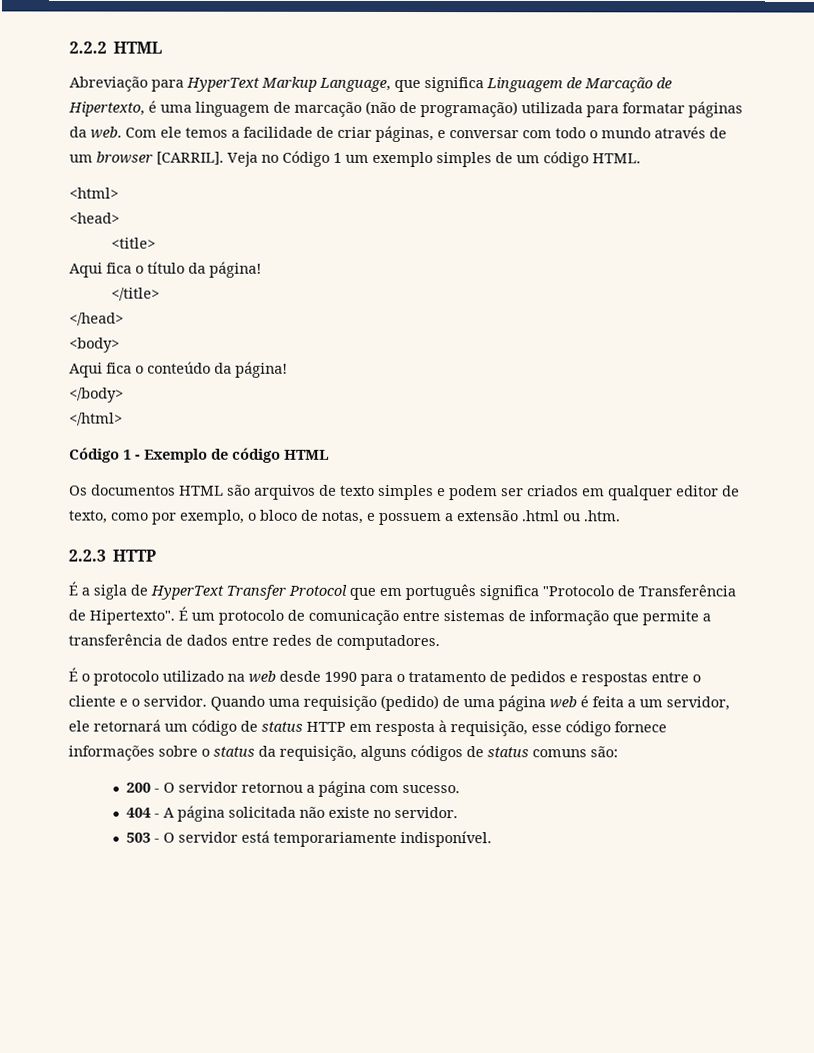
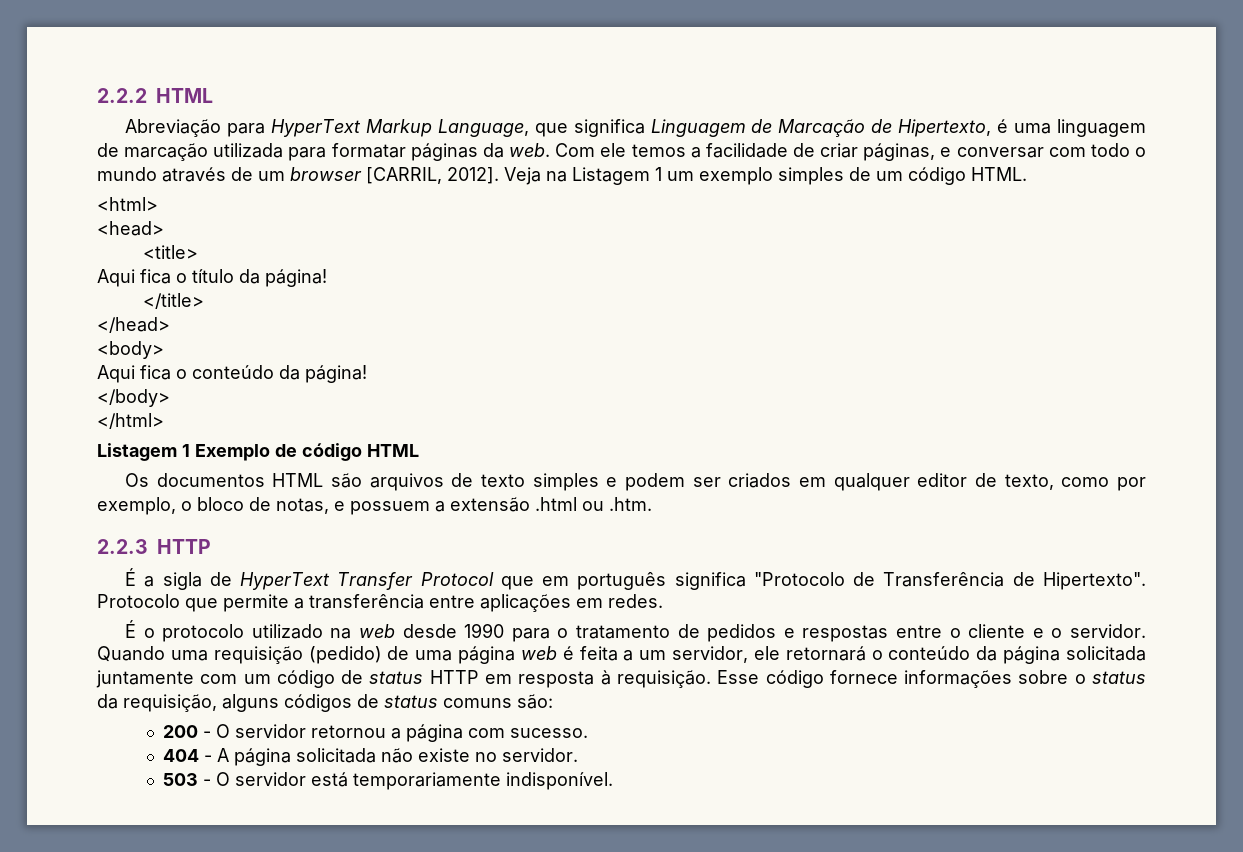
- Abreviação para HyperText Markup Language, que significa Linguagem de Marcação de Hipertexto, é uma linguagem de marcação (não de programação) utilizada para formatar páginas da web.
+ Abreviação para HyperText Markup Language, que significa Linguagem de Marcação de Hipertexto, é uma linguagem de marcação utilizada para formatar páginas da web.
- Com ele temos a facilidade de criar páginas, e conversar com todo o mundo através de um browser [CARRIL]. Veja no Código 1 um exemplo simples de um código HTML.
+ Com ele temos a facilidade de criar páginas, e conversar com todo o mundo através de um browser [CARRIL, 2012]. Veja na Listagem 1 um exemplo simples de um código HTML.
- Código 1 - Exemplo de código HTML
+ Listagem 1 Exemplo de código HTML
- É um protocolo de comunicação entre sistemas de informação que permite a transferência de dados entre redes de computadores.
+ Protocolo que permite a transferência entre aplicações em redes.
- Quando uma requisição (pedido) de uma página web é feita a um servidor, ele retornará um código de status HTTP em resposta à requisição, esse código fornece informações sobre o status da requisição, alguns códigos de status comuns são:
+ Quando uma requisição (pedido) de uma página web é feita a um servidor, ele retornará o conteúdo da página solicitada juntamente com um código de status HTTP em resposta à requisição. Esse código fornece informações sobre o status da requisição, alguns códigos de status comuns são:

